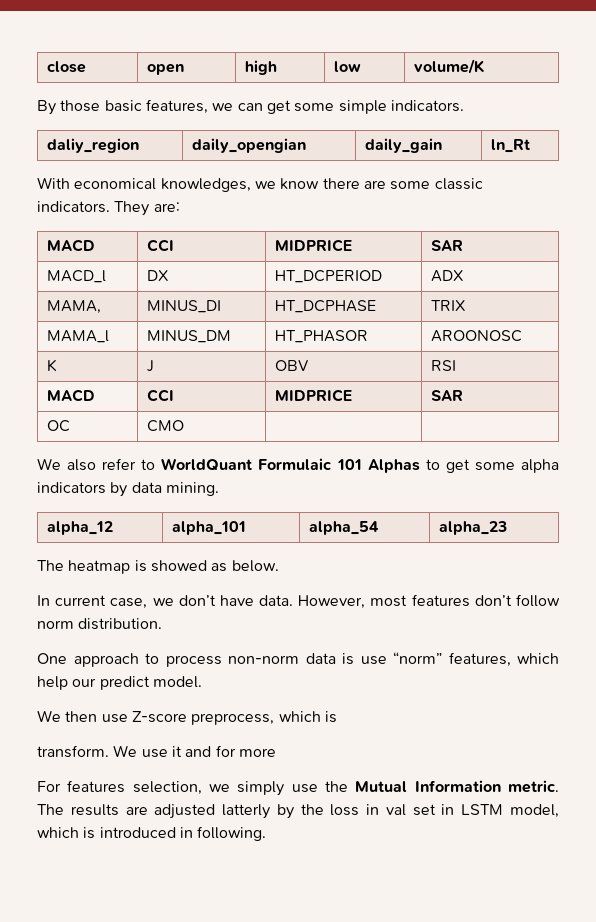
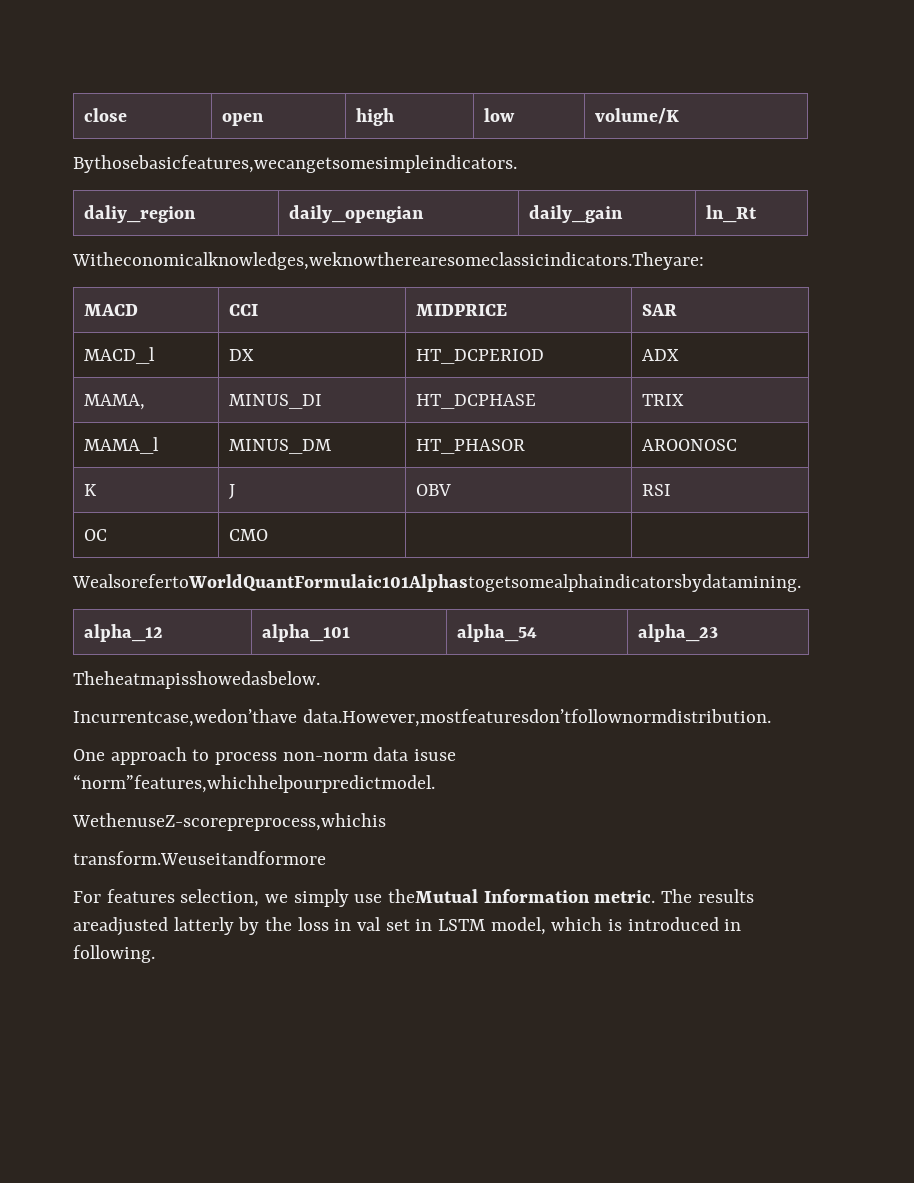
- By those basic features, we can get some simple indicators.
+ Bythosebasicfeatures,wecangetsomesimpleindicators.
  daliy_region | daily_opengian | daily_gain | ln_Rt
- With economical knowledges, we know there are some classic indicators. They are:
+ Witheconomicalknowledges,weknowtherearesomeclassicindicators.Theyare:
  K | J | OBV | RSI
- MACD | CCI | MIDPRICE | SAR
  OC | CMO | |
- We also refer to WorldQuant Formulaic 101 Alphas to get some alpha indicators by data mining.
+ WealsorefertoWorldQuantFormulaic101Alphastogetsomealphaindicatorsbydatamining.
  alpha_12 | alpha_101 | alpha_54 | alpha_23
- The heatmap is showed as below.
- In current case, we don’t have data. However, most features don’t follow norm distribution.
+ Theheatmapisshowedasbelow.
+ Incurrentcase,wedon’thave data.However,mostfeaturesdon’tfollownormdistribution.
- One approach to process non-norm data is use “norm” features, which help our predict model.
- We then use Z-score preprocess, which is
- transform. We use it and for more
+ One approach to process non-norm data isuse “norm”features,whichhelpourpredictmodel.
+ WethenuseZ-scorepreprocess,whichis
+ transform.Weuseitandformore
- For features selection, we simply use the Mutual Information metric.
+ For features selection, we simply use theMutual Information metric.
- The results are adjusted latterly by the loss in val set in LSTM model, which is introduced in following.
+ The results areadjusted latterly by the loss in val set in LSTM model, which is introduced in following.

